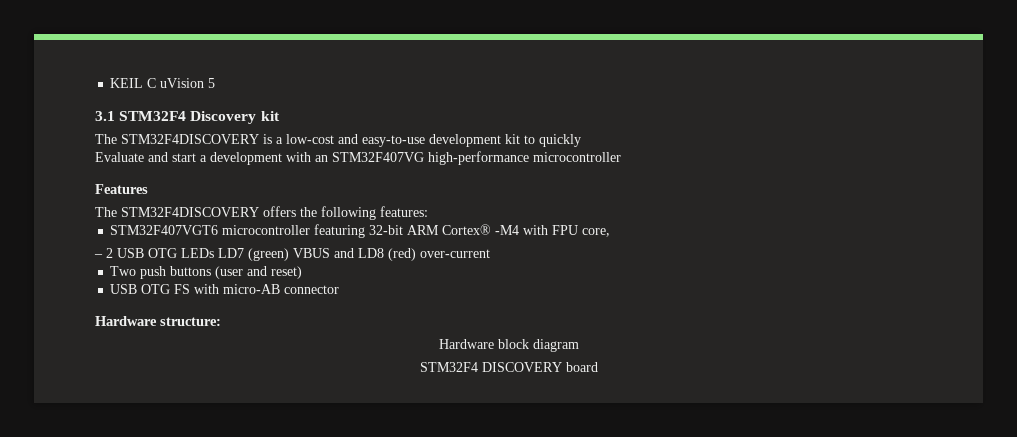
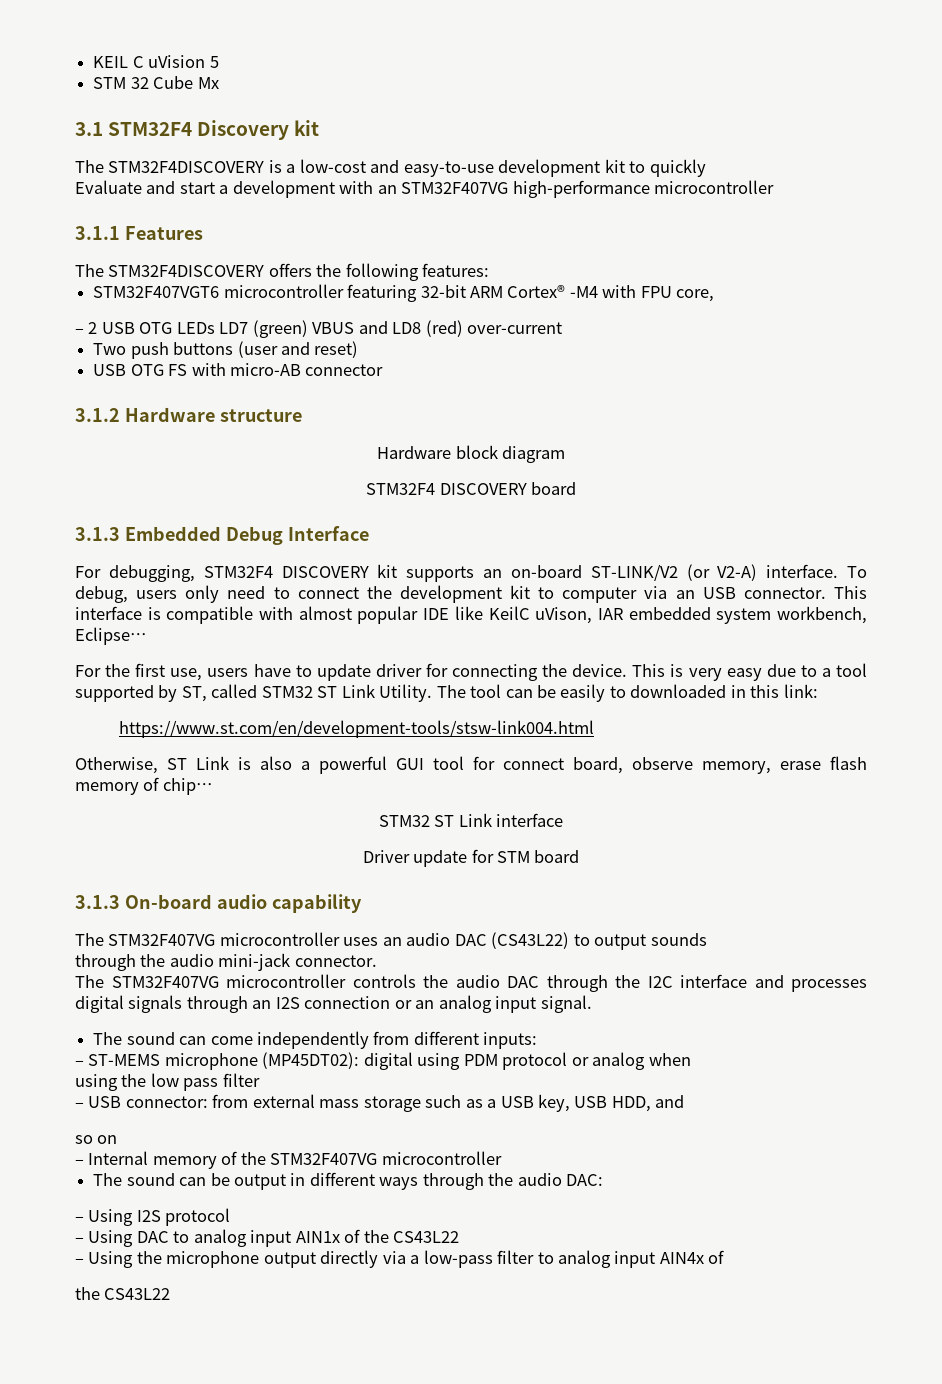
+ STM 32 Cube Mx
- Features
+ 3.1.1 Features
- Hardware structure:
+ 3.1.2 Hardware structure
+ 3.1.3 Embedded Debug Interface
+ For debugging, STM32F4 DISCOVERY kit supports an on-board ST-LINK/V2 (or V2-A) interface. To debug, users only need to connect the development kit to computer via an USB connector. This interface is compatible with almost popular IDE like KeilC uVison, IAR embedded system workbench, Eclipse…
+ For the first use, users have to update driver for connecting the device. This is very easy due to a tool supported by ST, called STM32 ST Link Utility. The tool can be easily to downloaded in this link:
+ https://www.st.com/en/development-tools/stsw-link004.html
+ Otherwise, ST Link is also a powerful GUI tool for connect board, observe memory, erase flash memory of chip…
+ STM32 ST Link interface
+ Driver update for STM board
+ 3.1.3 On-board audio capability
+ The STM32F407VG microcontroller uses an audio DAC (CS43L22) to output sounds
+ through the audio mini-jack connector.
+ The STM32F407VG microcontroller controls the audio DAC through the I2C interface and processes digital signals through an I2S connection or an analog input signal.
+ The sound can come independently from different inputs:
+ – ST-MEMS microphone (MP45DT02): digital using PDM protocol or analog when
+ using the low pass filter
+ – USB connector: from external mass storage such as a USB key, USB HDD, and
+ so on
+ – Internal memory of the STM32F407VG microcontroller
+ The sound can be output in different ways through the audio DAC:
+ – Using I2S protocol
+ – Using DAC to analog input AIN1x of the CS43L22
+ – Using the microphone output directly via a low-pass filter to analog input AIN4x of
+ the CS43L22

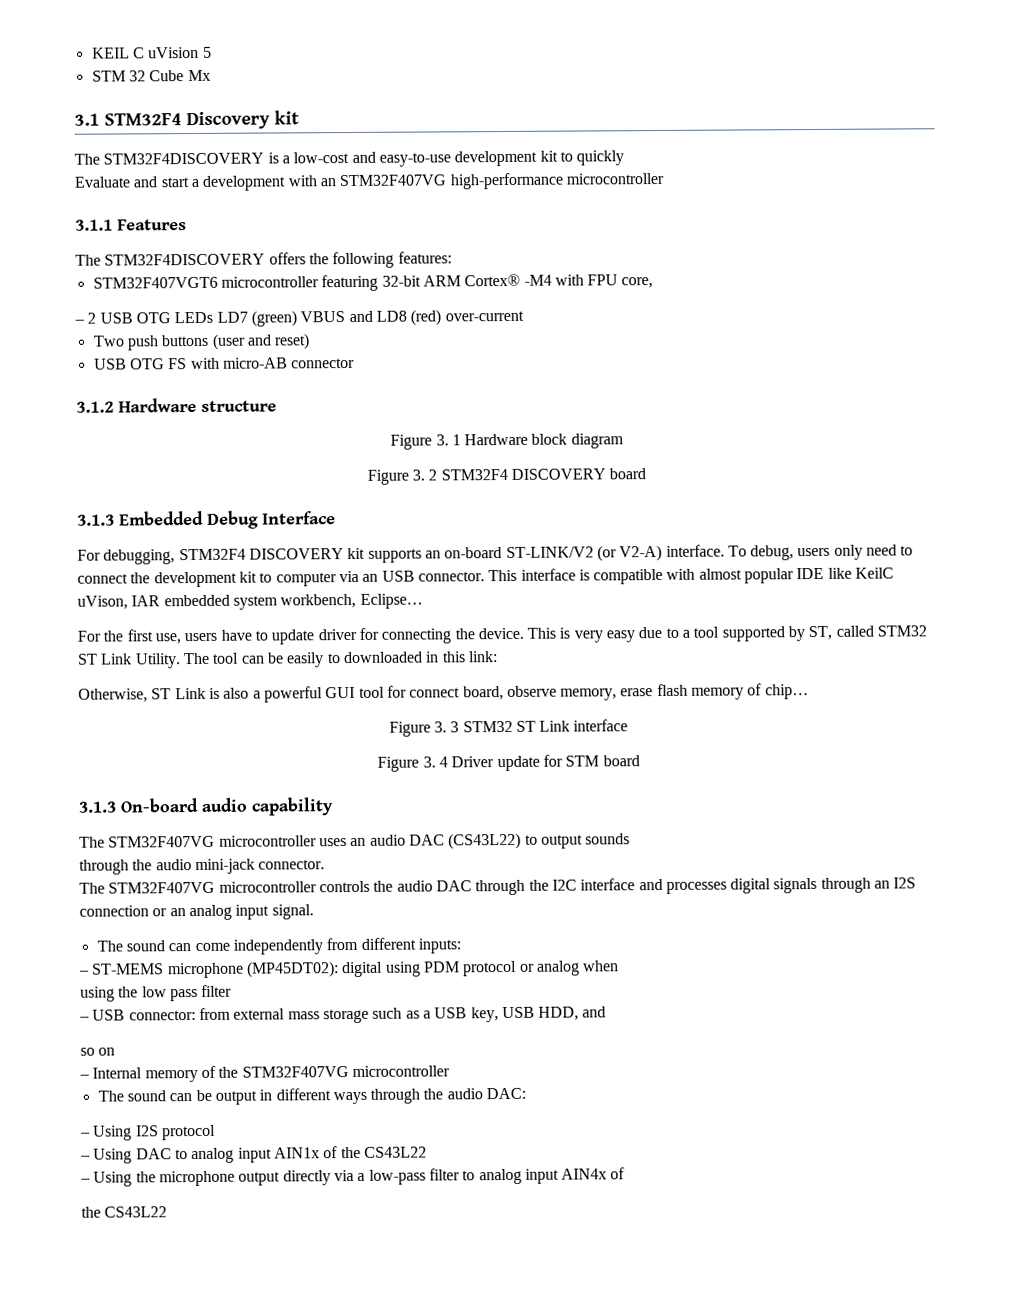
- Hardware block diagram
+ Figure 3. 1 Hardware block diagram
- STM32F4 DISCOVERY board
+ Figure 3. 2 STM32F4 DISCOVERY board
- https://www.st.com/en/development-tools/stsw-link004.html
- STM32 ST Link interface
+ Figure 3. 3 STM32 ST Link interface
- Driver update for STM board
+ Figure 3. 4 Driver update for STM board

